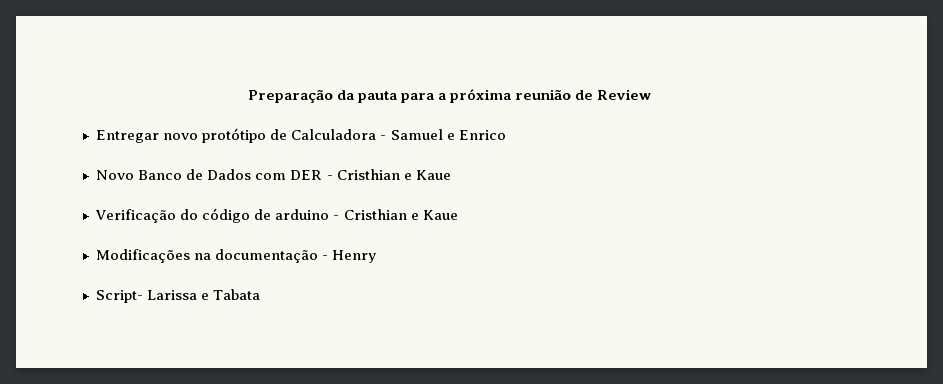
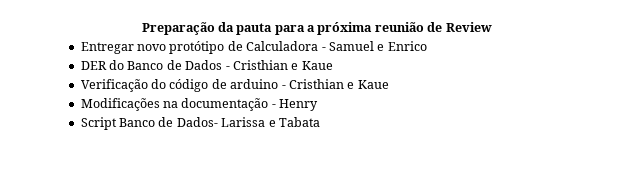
- Novo Banco de Dados com DER - Cristhian e Kaue
+ DER do Banco de Dados - Cristhian e Kaue
- Script- Larissa e Tabata
+ Script Banco de Dados- Larissa e Tabata

